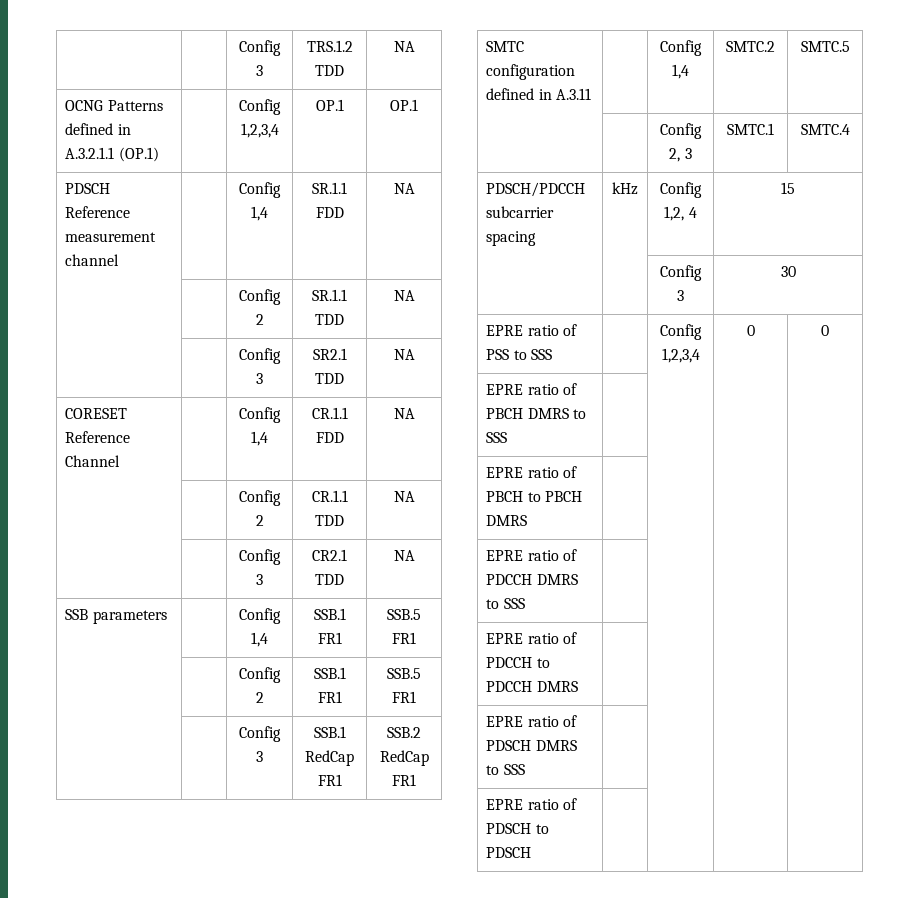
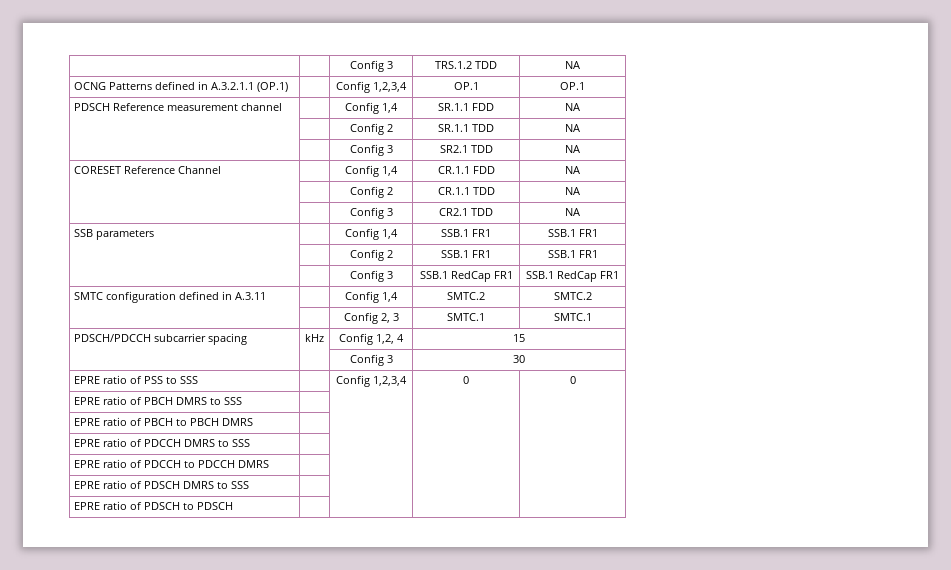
- SSB parameters | | Config 1,4 | SSB.1 FR1 | SSB.5 FR1
+ SSB parameters | | Config 1,4 | SSB.1 FR1 | SSB.1 FR1
- | | Config 2 | SSB.1 FR1 | SSB.5 FR1
+ | | Config 2 | SSB.1 FR1 | SSB.1 FR1
- | | Config 3 | SSB.1 RedCap FR1 | SSB.2 RedCap FR1
+ | | Config 3 | SSB.1 RedCap FR1 | SSB.1 RedCap FR1
- SMTC configuration defined in A.3.11 | | Config 1,4 | SMTC.2 | SMTC.5
+ SMTC configuration defined in A.3.11 | | Config 1,4 | SMTC.2 | SMTC.2
- | | Config 2, 3 | SMTC.1 | SMTC.4
+ | | Config 2, 3 | SMTC.1 | SMTC.1

